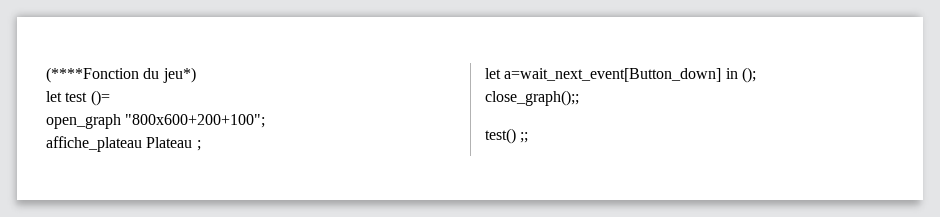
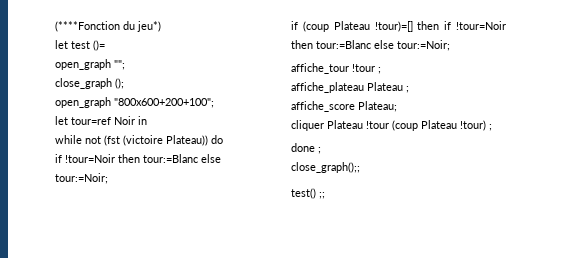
+ open_graph "";
+ close_graph ();
  open_graph "800x600+200+100";
+ let tour=ref Noir in
+ while not (fst (victoire Plateau)) do
+ if !tour=Noir then tour:=Blanc else tour:=Noir;
+ if (coup Plateau !tour)=[] then if !tour=Noir then tour:=Blanc else tour:=Noir;
+ affiche_tour !tour ;
  affiche_plateau Plateau ;
- let a=wait_next_event[Button_down] in ();
+ affiche_score Plateau;
+ cliquer Plateau !tour (coup Plateau !tour) ;
+ done ;

